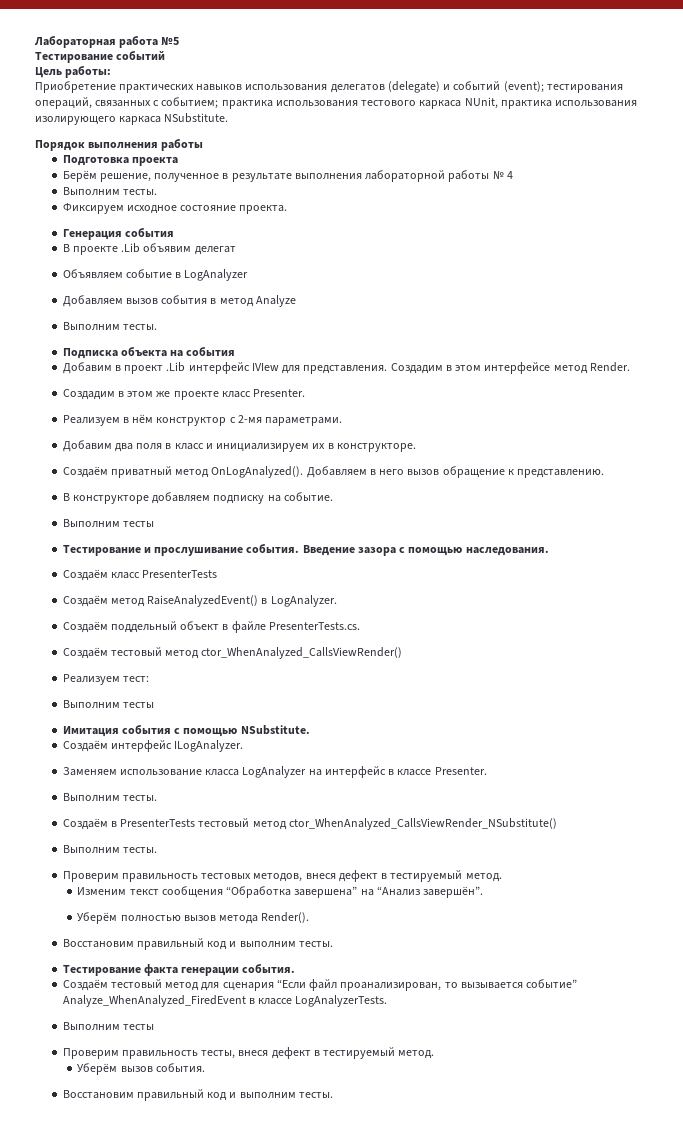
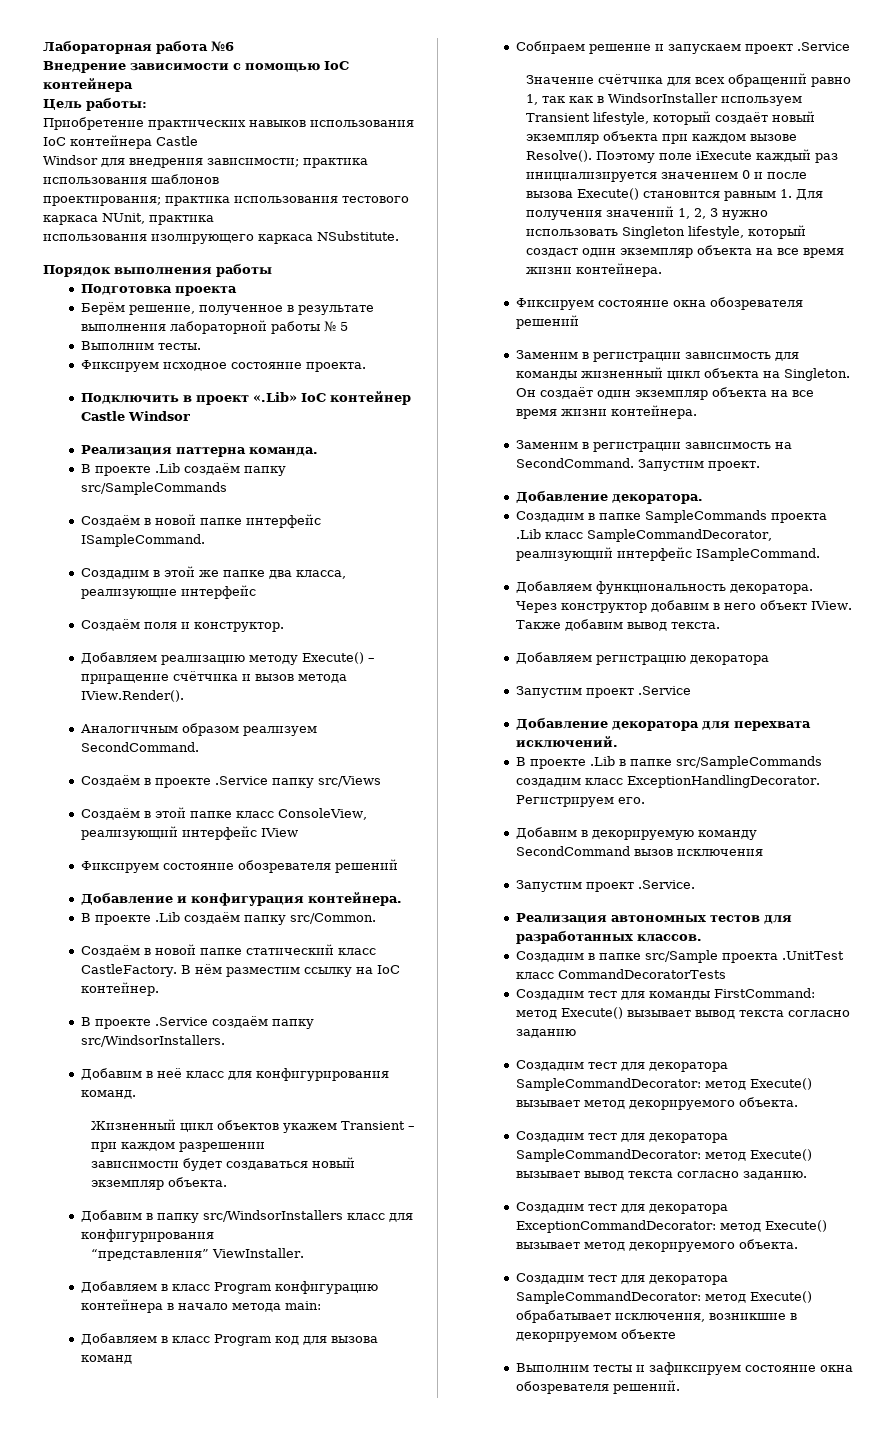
- Лабораторная работа №5
- Тестирование событий
+ Лабораторная работа №6
+ Внедрение зависимости с помощью IoC контейнера
- Приобретение практических навыков использования делегатов (delegate) и событий (event); тестирования операций, связанных с событием; практика использования тестового каркаса NUnit, практика использования изолирующего каркаса NSubstitute.
+ Приобретение практических навыков использования IoC контейнера Castle
+ Windsor для внедрения зависимости; практика использования шаблонов
+ проектирования; практика использования тестового каркаса NUnit, практика
+ использования изолирующего каркаса NSubstitute.
- Берём решение, полученное в результате выполнения лабораторной работы № 4
+ Берём решение, полученное в результате выполнения лабораторной работы № 5
- Генерация события
- В проекте .Lib объявим делегат
- Объявляем событие в LogAnalyzer
- Добавляем вызов события в метод Analyze
- Выполним тесты.
- Подписка объекта на события
- Добавим в проект .Lib интерфейс IVIew для представления. Создадим в этом интерфейсе метод Render.
- Создадим в этом же проекте класс Presenter.
- Реализуем в нём конструктор с 2-мя параметрами.
- Добавим два поля в класс и инициализируем их в конструкторе.
- Создаём приватный метод OnLogAnalyzed(). Добавляем в него вызов обращение к представлению.
- В конструкторе добавляем подписку на событие.
- Выполним тесты
- Тестирование и прослушивание события. Введение зазора с помощью наследования.
- Создаём класс PresenterTests
- Создаём метод RaiseAnalyzedEvent() в LogAnalyzer.
- Создаём поддельный объект в файле PresenterTests.cs.
- Создаём тестовый метод ctor_WhenAnalyzed_CallsViewRender()
- Реализуем тест:
- Выполним тесты
- Имитация события с помощью NSubstitute.
- Создаём интерфейс ILogAnalyzer.
- Заменяем использование класса LogAnalyzer на интерфейс в классе Presenter.
- Выполним тесты.
- Создаём в PresenterTests тестовый метод ctor_WhenAnalyzed_CallsViewRender_NSubstitute()
- Выполним тесты.
- Проверим правильность тестовых методов, внеся дефект в тестируемый метод.
- Изменим текст сообщения “Обработка завершена” на “Анализ завершён”.
- Уберём полностью вызов метода Render().
- Восстановим правильный код и выполним тесты.
- Тестирование факта генерации события.
- Создаём тестовый метод для сценария “Если файл проанализирован, то вызывается событие” Analyze_WhenAnalyzed_FiredEvent в классе LogAnalyzerTests.
- Выполним тесты
- Проверим правильность тесты, внеся дефект в тестируемый метод.
- Уберём вызов события.
- Восстановим правильный код и выполним тесты.
+ Подключить в проект «.Lib» IoC контейнер Castle Windsor
+ Реализация паттерна команда.
+ В проекте .Lib создаём папку src/SampleCommands
+ Создаём в новой папке интерфейс ISampleCommand.
+ Создадим в этой же папке два класса, реализующие интерфейс
+ Создаём поля и конструктор.
+ Добавляем реализацию методу Execute() – приращение счётчика и вызов метода IView.Render().
+ Аналогичным образом реализуем SecondCommand.
+ Создаём в проекте .Service папку src/Views
+ Создаём в этой папке класс ConsoleView, реализующий интерфейс IView
+ Фиксируем состояние обозревателя решений
+ Добавление и конфигурация контейнера.
+ В проекте .Lib создаём папку src/Common.
+ Создаём в новой папке статический класс CastleFactory. В нём разместим ссылку на IoC контейнер.
+ В проекте .Service создаём папку src/WindsorInstallers.
+ Добавим в неё класс для конфигурирования команд.
+ Жизненный цикл объектов укажем Transient – при каждом разрешении
+ зависимости будет создаваться новый экземпляр объекта.
+ Добавим в папку src/WindsorInstallers класс для конфигурирования
+ “представления” ViewInstaller.
+ Добавляем в класс Program конфигурацию контейнера в начало метода main:
+ Добавляем в класс Program код для вызова команд
+ Собираем решение и запускаем проект .Service
+ Значение счётчика для всех обращений равно 1, так как в WindsorInstaller используем Transient lifestyle, который создаёт новый экземпляр объекта при каждом вызове Resolve(). Поэтому поле iExecute каждый раз инициализируется значением 0 и после вызова Execute() становится равным 1. Для получения значений 1, 2, 3 нужно использовать Singleton lifestyle, который создаст один экземпляр объекта на все время жизни контейнера.
+ Фиксируем состояние окна обозревателя решений
+ Заменим в регистрации зависимость для команды жизненный цикл объекта на Singleton. Он создаёт один экземпляр объекта на все время жизни контейнера.
+ Заменим в регистрации зависимость на SecondCommand. Запустим проект.
+ Добавление декоратора.
+ Создадим в папке SampleCommands проекта .Lib класс SampleCommandDecorator, реализующий интерфейс ISampleCommand.
+ Добавляем функциональность декоратора. Через конструктор добавим в него объект IView. Также добавим вывод текста.
+ Добавляем регистрацию декоратора
+ Запустим проект .Service
+ Добавление декоратора для перехвата исключений.
+ В проекте .Lib в папке src/SampleCommands создадим класс ExceptionHandlingDecorator. Регистрируем его.
+ Добавим в декорируемую команду SecondCommand вызов исключения
+ Запустим проект .Service.
+ Реализация автономных тестов для разработанных классов.
+ Создадим в папке src/Sample проекта .UnitTest класс CommandDecoratorTests
+ Создадим тест для команды FirstCommand: метод Execute() вызывает вывод текста согласно заданию
+ Создадим тест для декоратора SampleCommandDecorator: метод Execute() вызывает метод декорируемого объекта.
+ Создадим тест для декоратора SampleCommandDecorator: метод Execute() вызывает вывод текста согласно заданию.
+ Создадим тест для декоратора ExceptionCommandDecorator: метод Execute() вызывает метод декорируемого объекта.
+ Создадим тест для декоратора SampleCommandDecorator: метод Execute() обрабатывает исключения, возникшие в декорируемом объекте
+ Выполним тесты и зафиксируем состояние окна обозревателя решений.

